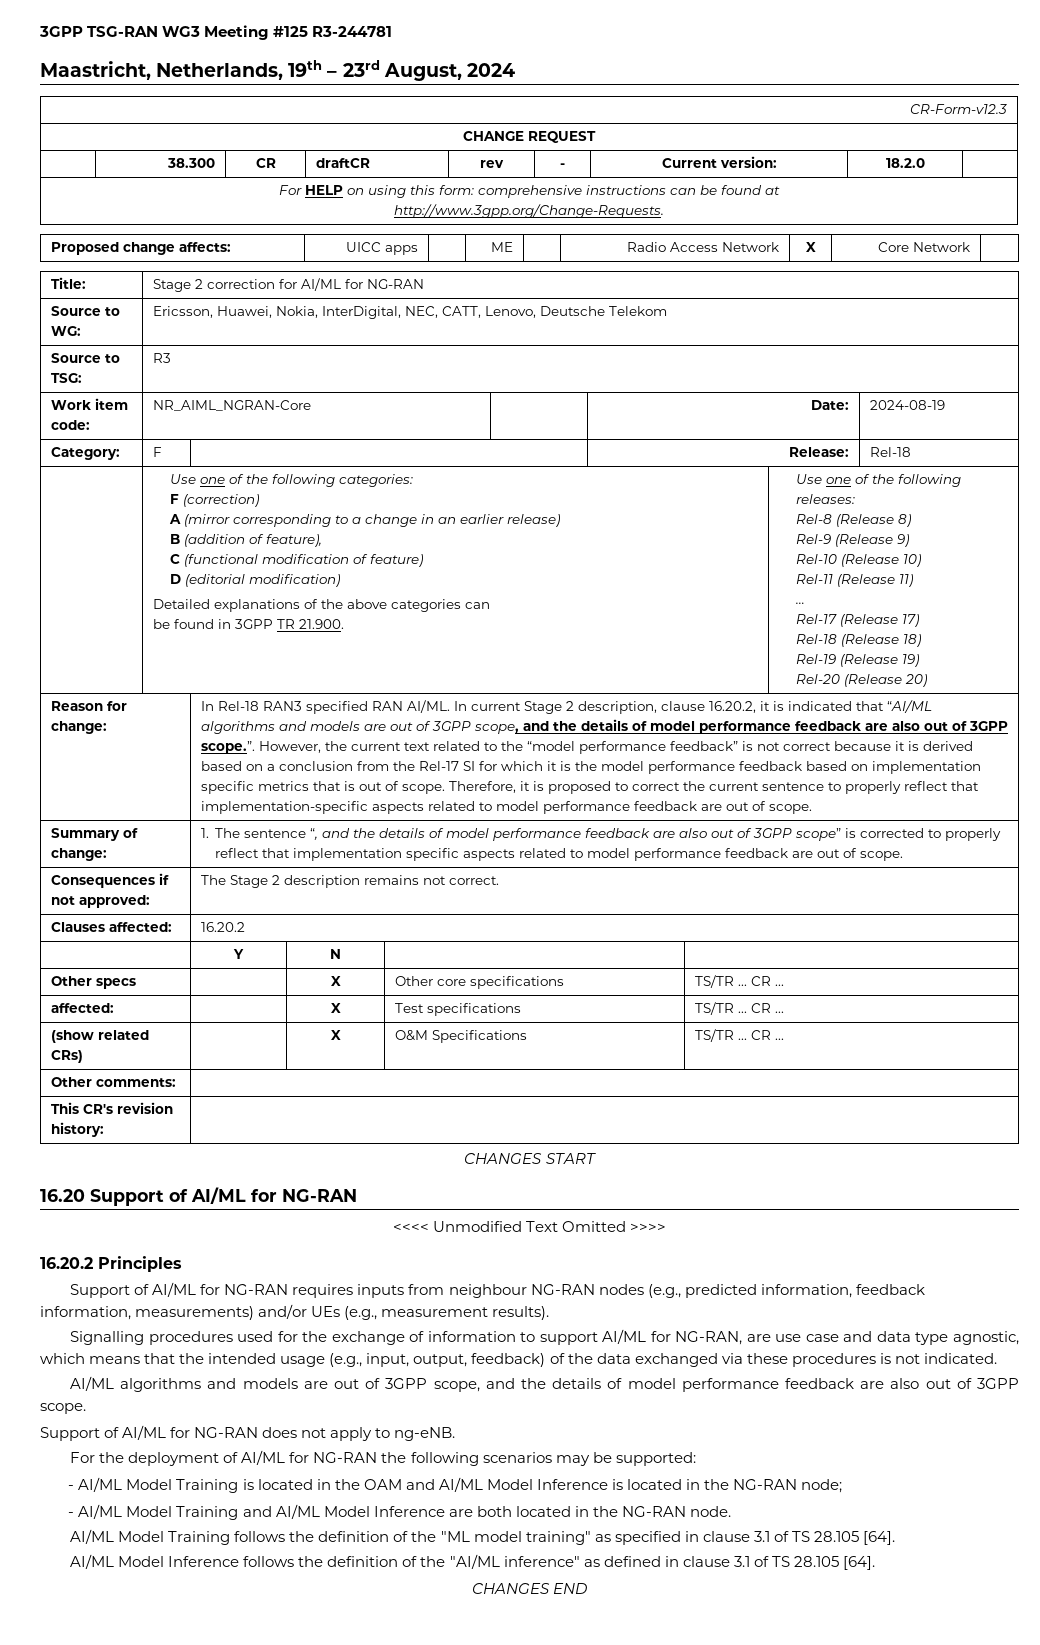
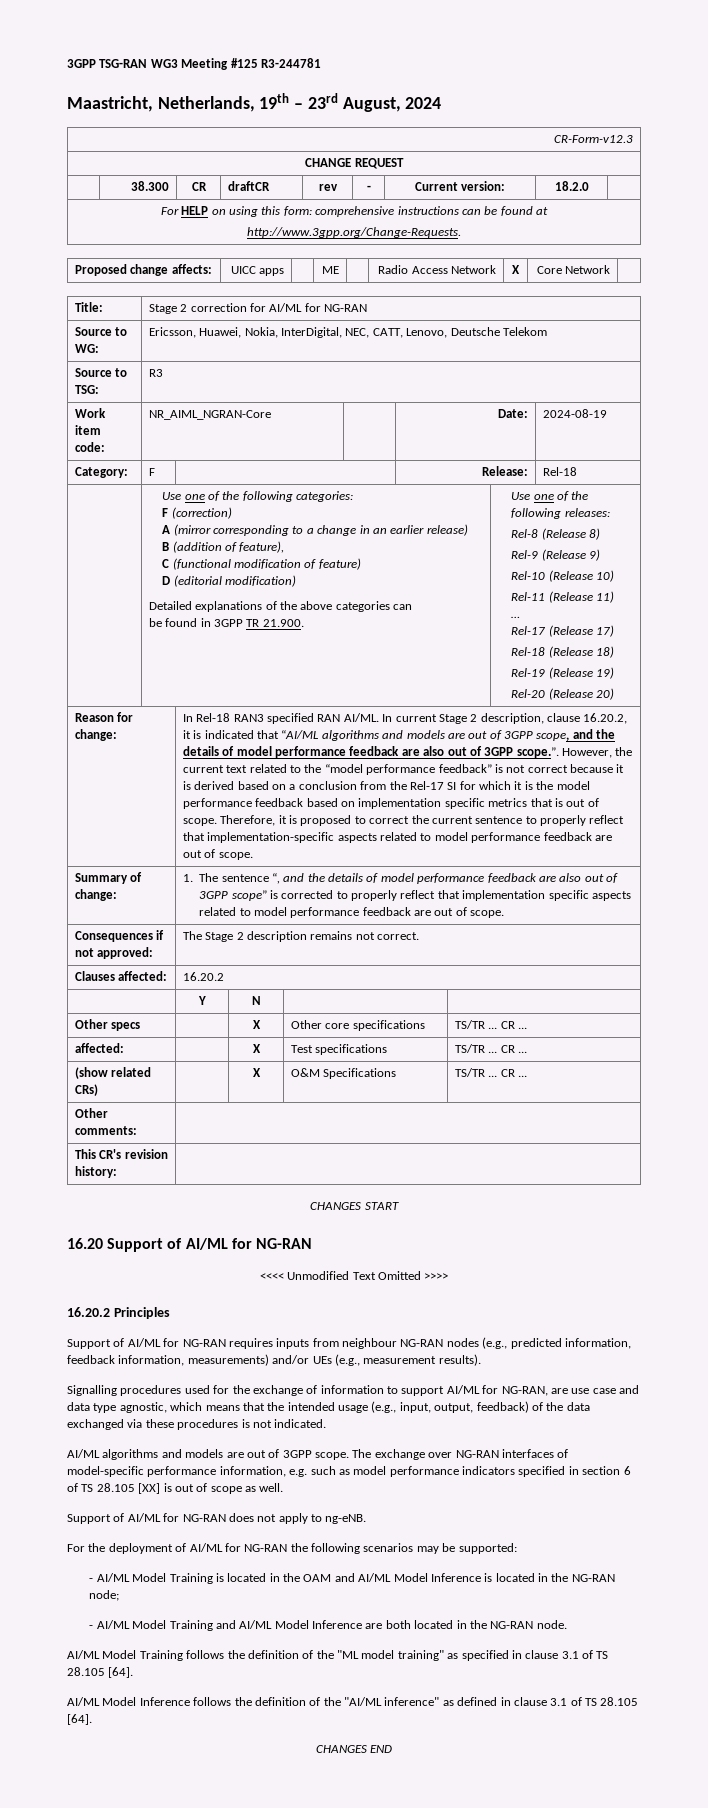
- AI/ML algorithms and models are out of 3GPP scope, and the details of model performance feedback are also out of 3GPP scope.
+ AI/ML algorithms and models are out of 3GPP scope. The exchange over NG-RAN interfaces of model-specific performance information, e.g. such as model performance indicators specified in section 6 of TS 28.105 [XX] is out of scope as well.

